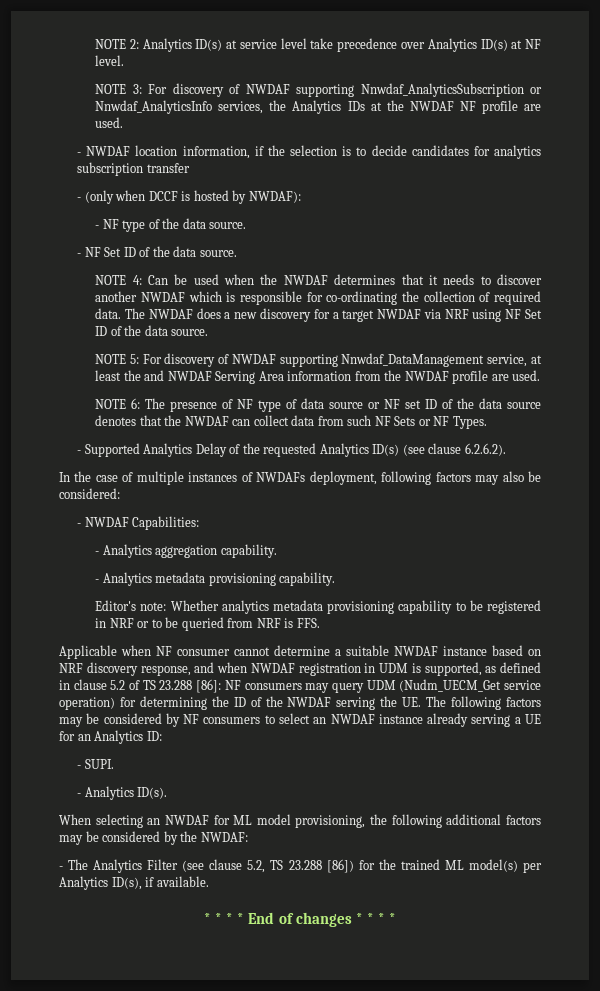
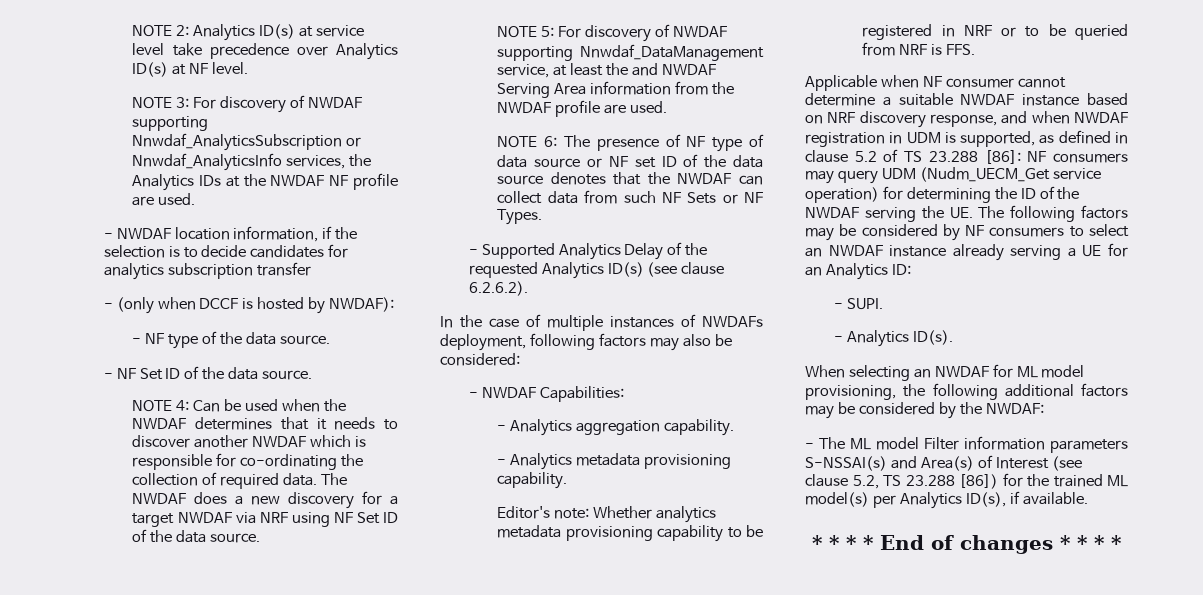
- - The Analytics Filter (see clause 5.2, TS 23.288 [86]) for the trained ML model(s) per Analytics ID(s), if available.
+ - The ML model Filter information parameters S-NSSAI(s) and Area(s) of Interest (see clause 5.2, TS 23.288 [86]) for the trained ML model(s) per Analytics ID(s), if available.

